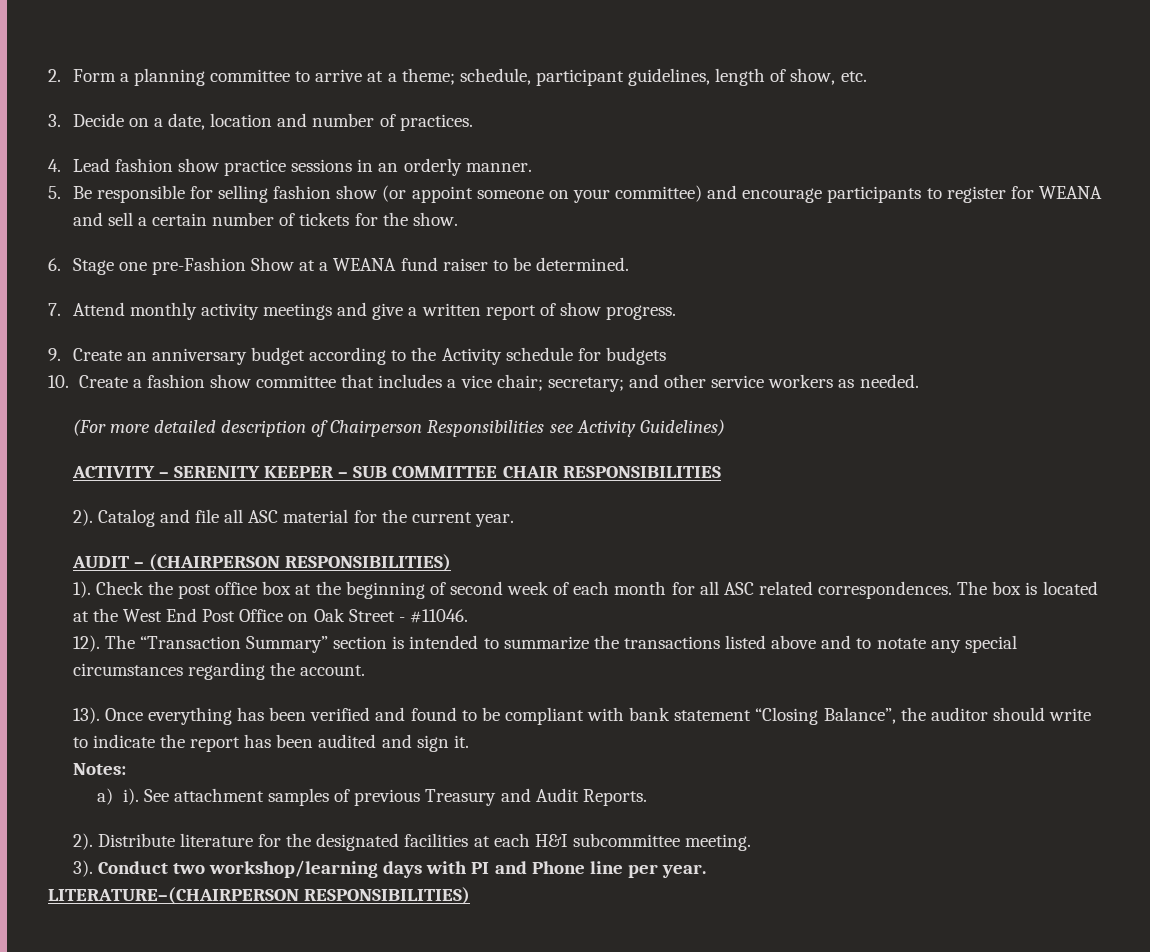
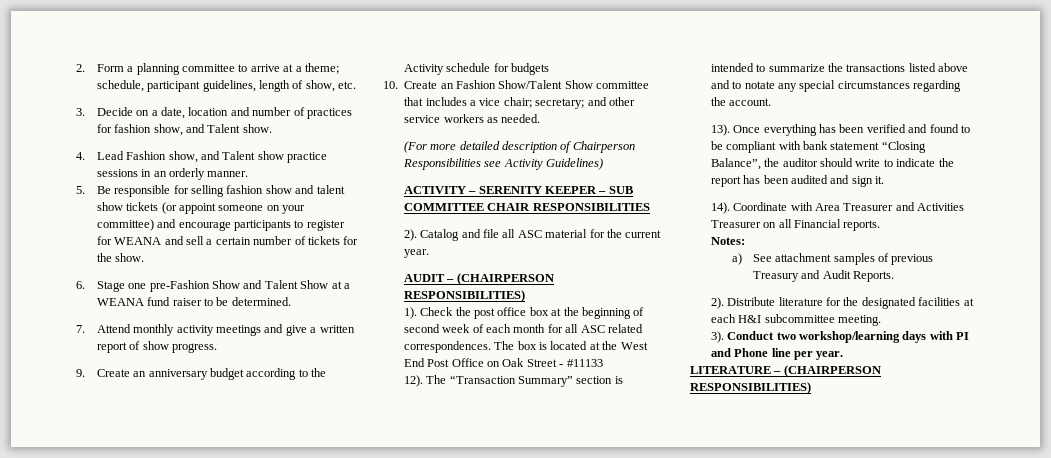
- 3. Decide on a date, location and number of practices.
- 4. Lead fashion show practice sessions in an orderly manner.
+ 3. Decide on a date, location and number of practices for fashion show, and Talent show.
+ 4. Lead Fashion show, and Talent show practice sessions in an orderly manner.
- 5. Be responsible for selling fashion show (or appoint someone on your committee) and encourage participants to register for WEANA and sell a certain number of tickets for the show.
+ 5. Be responsible for selling fashion show and talent show tickets (or appoint someone on your committee) and encourage participants to register for WEANA and sell a certain number of tickets for the show.
- 6. Stage one pre-Fashion Show at a WEANA fund raiser to be determined.
+ 6. Stage one pre-Fashion Show and Talent Show at a WEANA fund raiser to be determined.
- 10. Create a fashion show committee that includes a vice chair; secretary; and other service workers as needed.
+ 10. Create an Fashion Show/Talent Show committee that includes a vice chair; secretary; and other service workers as needed.
- The box is located at the West End Post Office on Oak Street - #11046.
+ The box is located at the West End Post Office on Oak Street - #11133
+ 14). Coordinate with Area Treasurer and Activities Treasurer on all Financial reports.
- a) i). See attachment samples of previous Treasury and Audit Reports.
+ a) See attachment samples of previous Treasury and Audit Reports.
- LITERATURE–(CHAIRPERSON RESPONSIBILITIES)
+ LITERATURE – (CHAIRPERSON RESPONSIBILITIES)

